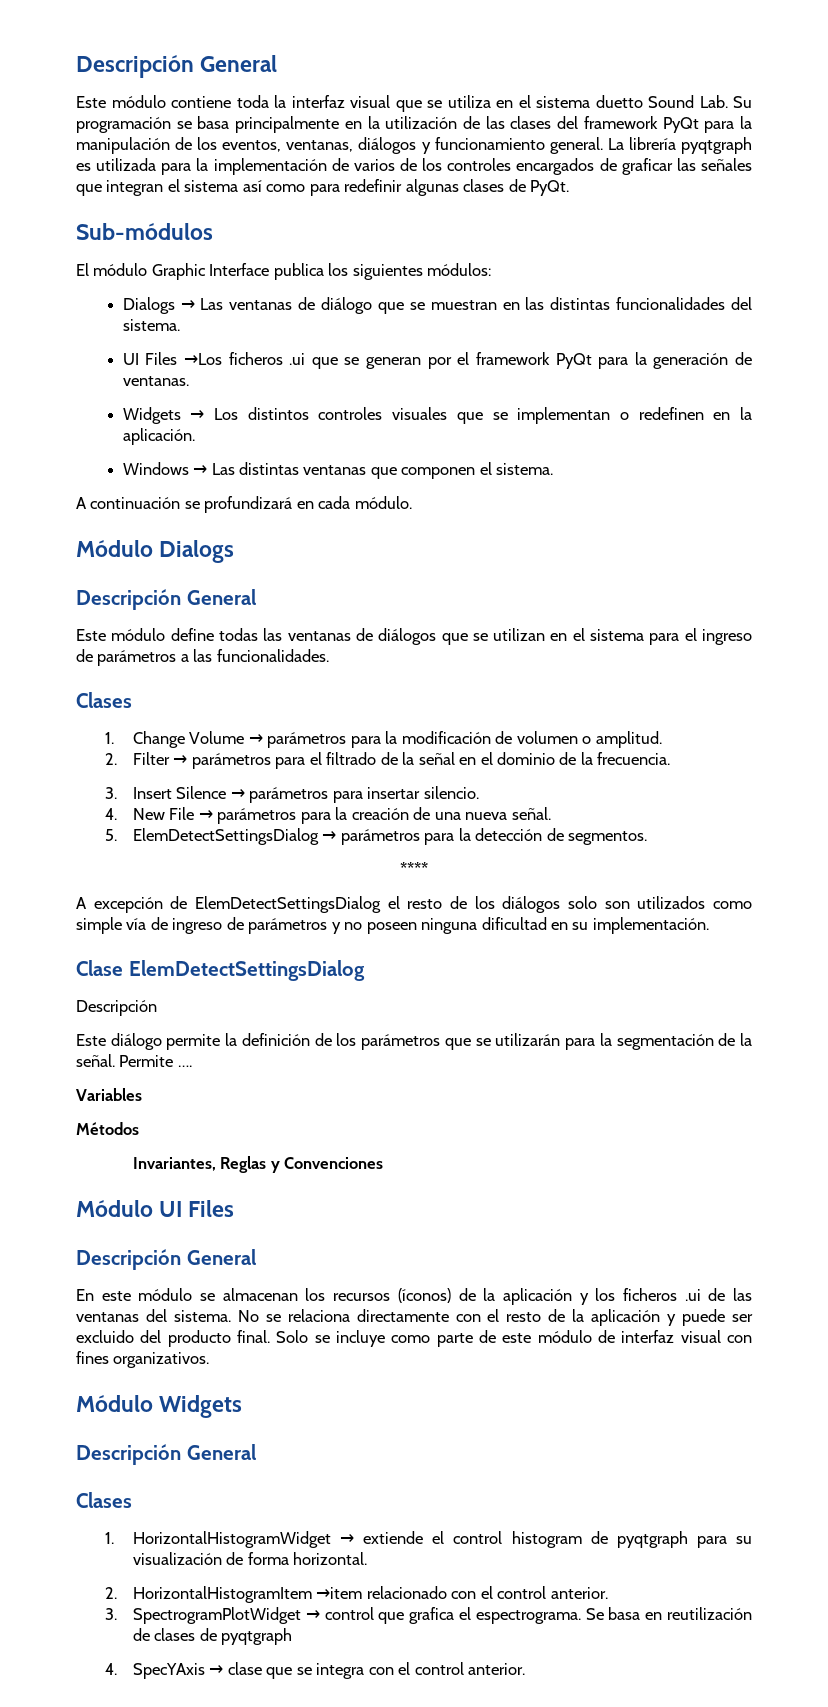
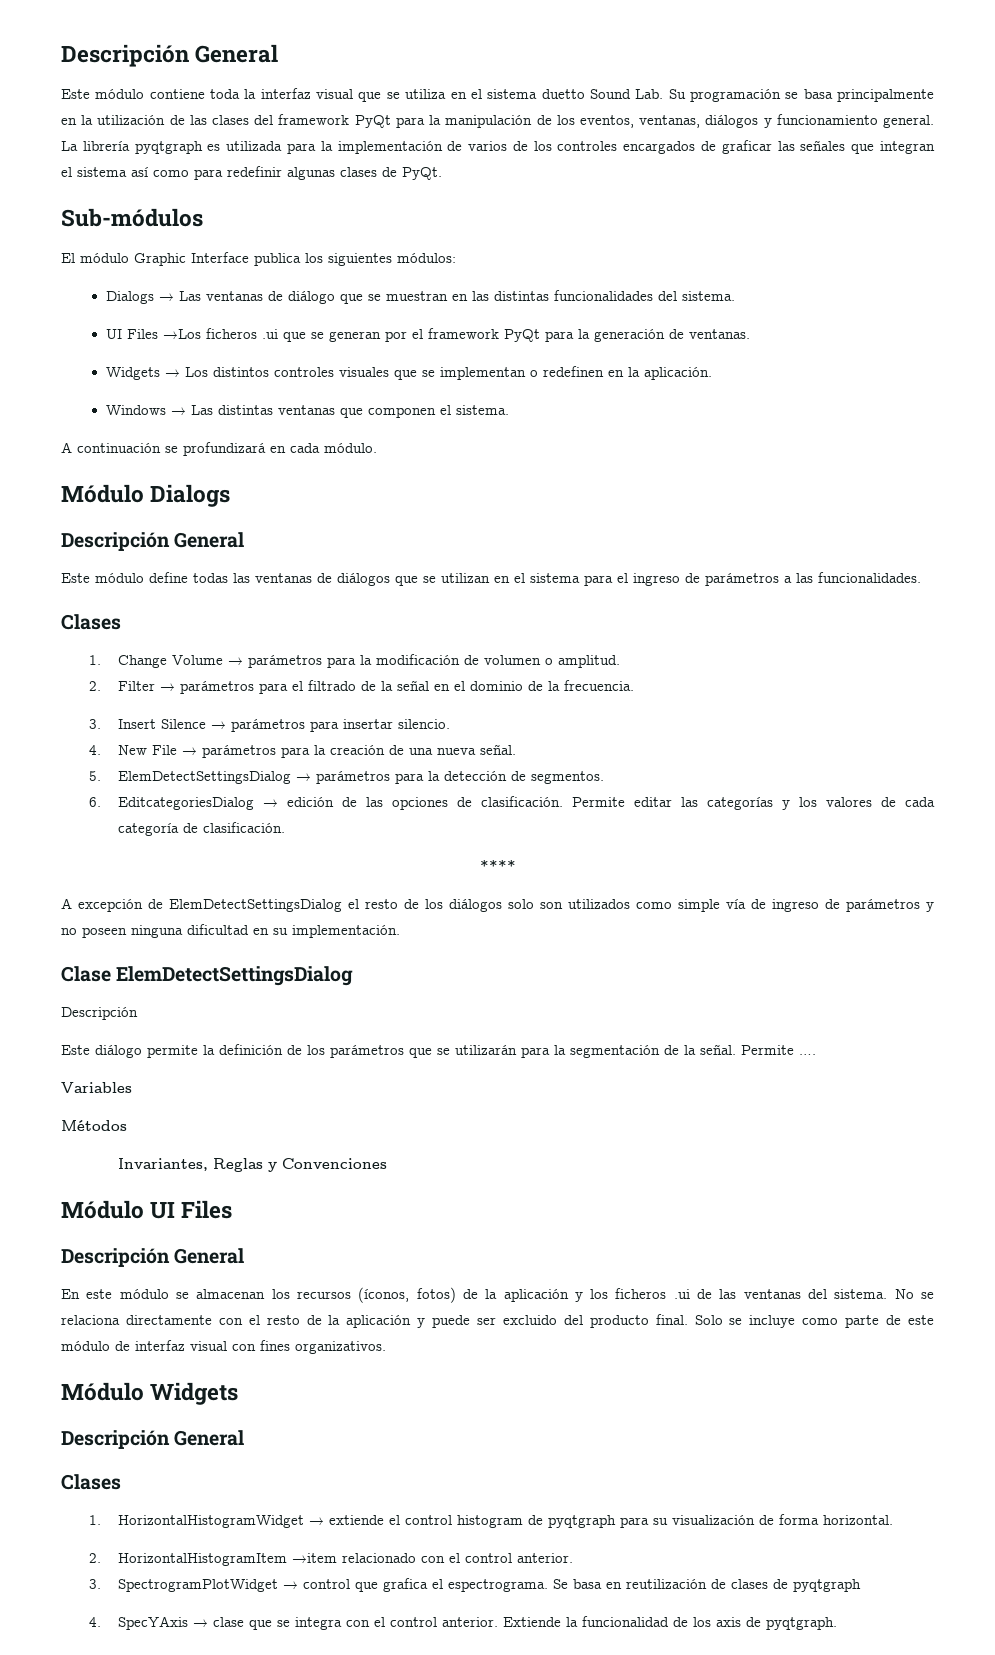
+ 6. EditcategoriesDialog → edición de las opciones de clasificación. Permite editar las categorías y los valores de cada categoría de clasificación.
- En este módulo se almacenan los recursos (íconos) de la aplicación y los ficheros .ui de las ventanas del sistema.
+ En este módulo se almacenan los recursos (íconos, fotos) de la aplicación y los ficheros .ui de las ventanas del sistema.
+ Extiende la funcionalidad de los axis de pyqtgraph.

